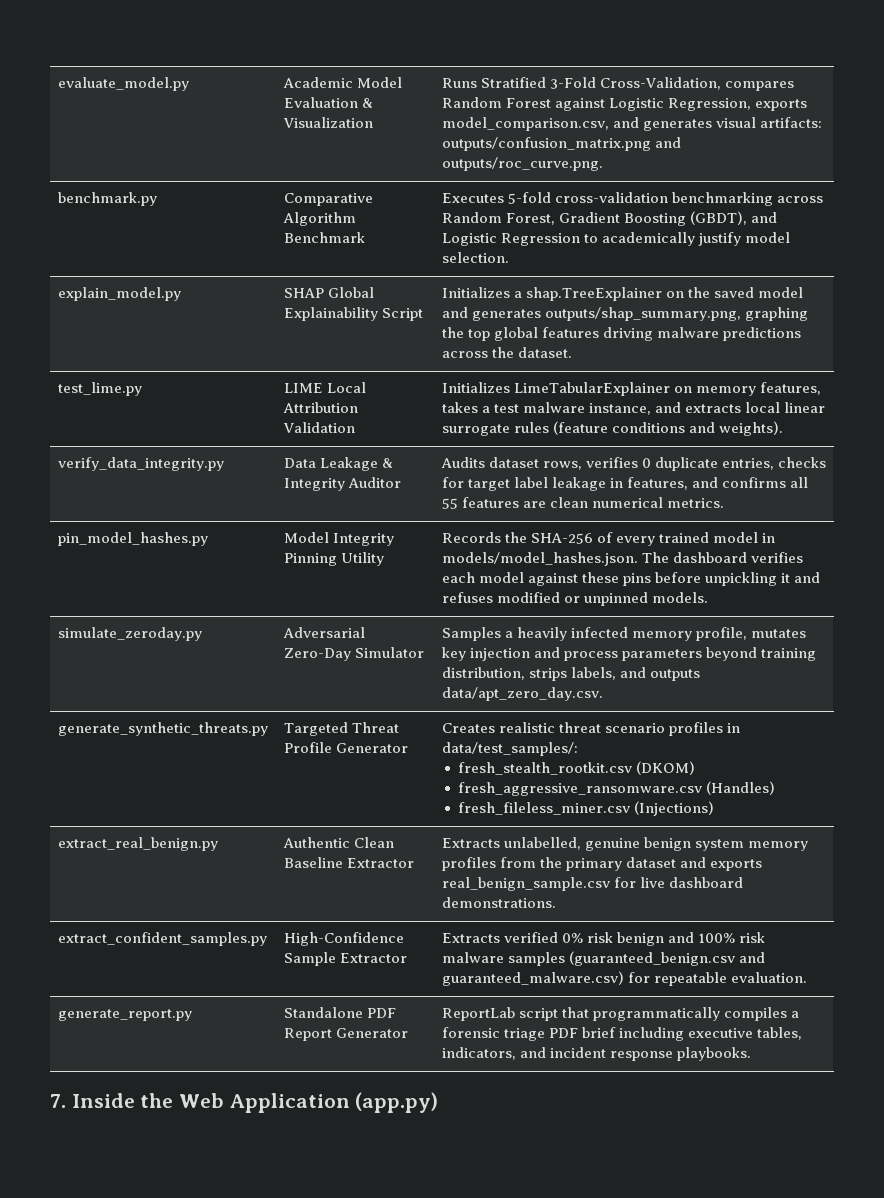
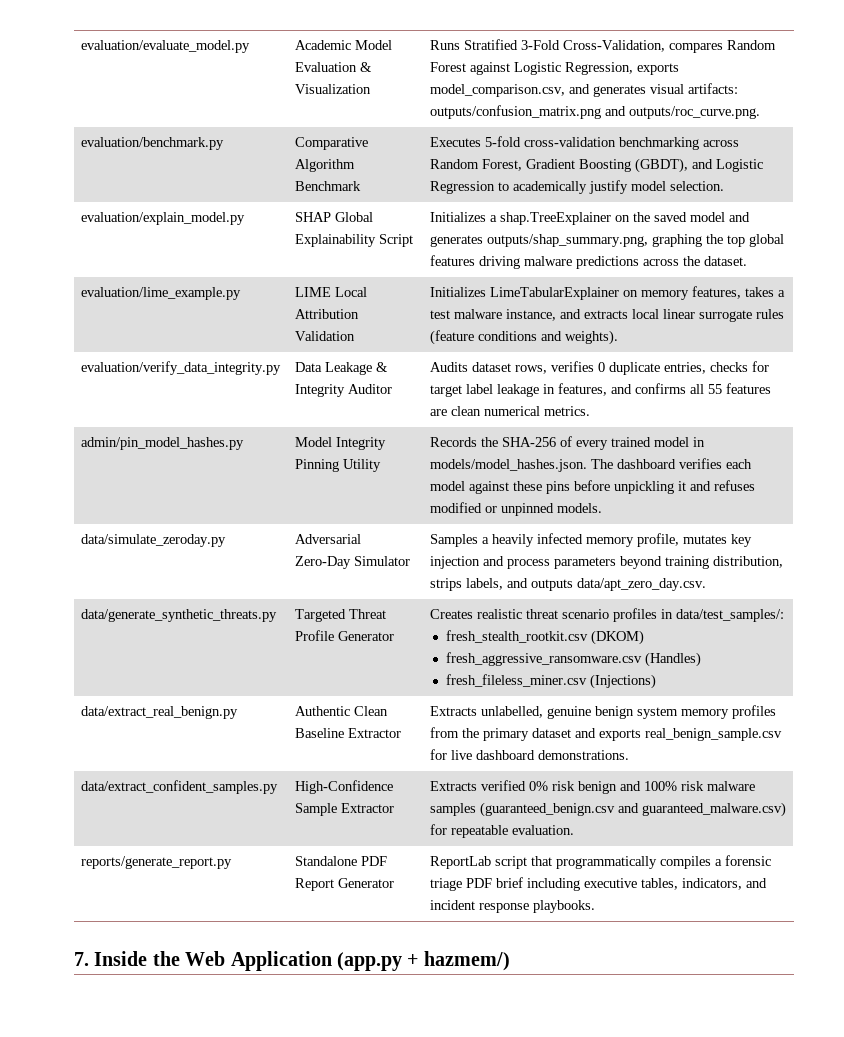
- evaluate_model.py | Academic Model Evaluation & Visualization | Runs Stratified 3-Fold Cross-Validation, compares Random Forest against Logistic Regression, exports model_comparison.csv, and generates visual artifacts: outputs/confusion_matrix.png and outputs/roc_curve.png.
+ evaluation/evaluate_model.py | Academic Model Evaluation & Visualization | Runs Stratified 3-Fold Cross-Validation, compares Random Forest against Logistic Regression, exports model_comparison.csv, and generates visual artifacts: outputs/confusion_matrix.png and outputs/roc_curve.png.
- benchmark.py | Comparative Algorithm Benchmark | Executes 5-fold cross-validation benchmarking across Random Forest, Gradient Boosting (GBDT), and Logistic Regression to academically justify model selection.
+ evaluation/benchmark.py | Comparative Algorithm Benchmark | Executes 5-fold cross-validation benchmarking across Random Forest, Gradient Boosting (GBDT), and Logistic Regression to academically justify model selection.
- explain_model.py | SHAP Global Explainability Script | Initializes a shap.TreeExplainer on the saved model and generates outputs/shap_summary.png, graphing the top global features driving malware predictions across the dataset.
+ evaluation/explain_model.py | SHAP Global Explainability Script | Initializes a shap.TreeExplainer on the saved model and generates outputs/shap_summary.png, graphing the top global features driving malware predictions across the dataset.
- test_lime.py | LIME Local Attribution Validation | Initializes LimeTabularExplainer on memory features, takes a test malware instance, and extracts local linear surrogate rules (feature conditions and weights).
+ evaluation/lime_example.py | LIME Local Attribution Validation | Initializes LimeTabularExplainer on memory features, takes a test malware instance, and extracts local linear surrogate rules (feature conditions and weights).
- verify_data_integrity.py | Data Leakage & Integrity Auditor | Audits dataset rows, verifies 0 duplicate entries, checks for target label leakage in features, and confirms all 55 features are clean numerical metrics.
+ evaluation/verify_data_integrity.py | Data Leakage & Integrity Auditor | Audits dataset rows, verifies 0 duplicate entries, checks for target label leakage in features, and confirms all 55 features are clean numerical metrics.
- pin_model_hashes.py | Model Integrity Pinning Utility | Records the SHA-256 of every trained model in models/model_hashes.json. The dashboard verifies each model against these pins before unpickling it and refuses modified or unpinned models.
+ admin/pin_model_hashes.py | Model Integrity Pinning Utility | Records the SHA-256 of every trained model in models/model_hashes.json. The dashboard verifies each model against these pins before unpickling it and refuses modified or unpinned models.
- simulate_zeroday.py | Adversarial Zero-Day Simulator | Samples a heavily infected memory profile, mutates key injection and process parameters beyond training distribution, strips labels, and outputs data/apt_zero_day.csv.
+ data/simulate_zeroday.py | Adversarial Zero-Day Simulator | Samples a heavily infected memory profile, mutates key injection and process parameters beyond training distribution, strips labels, and outputs data/apt_zero_day.csv.
- generate_synthetic_threats.py | Targeted Threat Profile Generator | Creates realistic threat scenario profiles in data/test_samples/:
+ data/generate_synthetic_threats.py | Targeted Threat Profile Generator | Creates realistic threat scenario profiles in data/test_samples/:
- extract_real_benign.py | Authentic Clean Baseline Extractor | Extracts unlabelled, genuine benign system memory profiles from the primary dataset and exports real_benign_sample.csv for live dashboard demonstrations.
+ data/extract_real_benign.py | Authentic Clean Baseline Extractor | Extracts unlabelled, genuine benign system memory profiles from the primary dataset and exports real_benign_sample.csv for live dashboard demonstrations.
- extract_confident_samples.py | High-Confidence Sample Extractor | Extracts verified 0% risk benign and 100% risk malware samples (guaranteed_benign.csv and guaranteed_malware.csv) for repeatable evaluation.
+ data/extract_confident_samples.py | High-Confidence Sample Extractor | Extracts verified 0% risk benign and 100% risk malware samples (guaranteed_benign.csv and guaranteed_malware.csv) for repeatable evaluation.
- generate_report.py | Standalone PDF Report Generator | ReportLab script that programmatically compiles a forensic triage PDF brief including executive tables, indicators, and incident response playbooks.
+ reports/generate_report.py | Standalone PDF Report Generator | ReportLab script that programmatically compiles a forensic triage PDF brief including executive tables, indicators, and incident response playbooks.
- 7. Inside the Web Application (app.py)
+ 7. Inside the Web Application (app.py + hazmem/)

